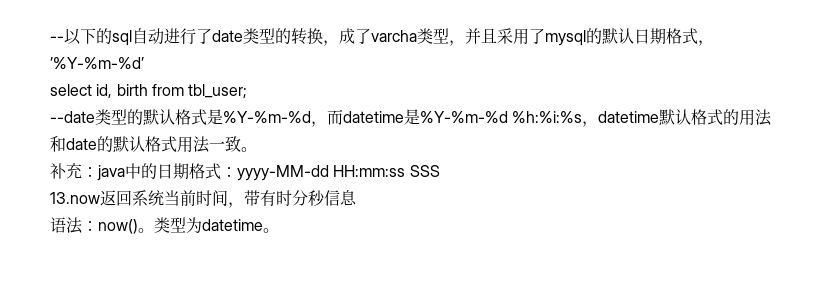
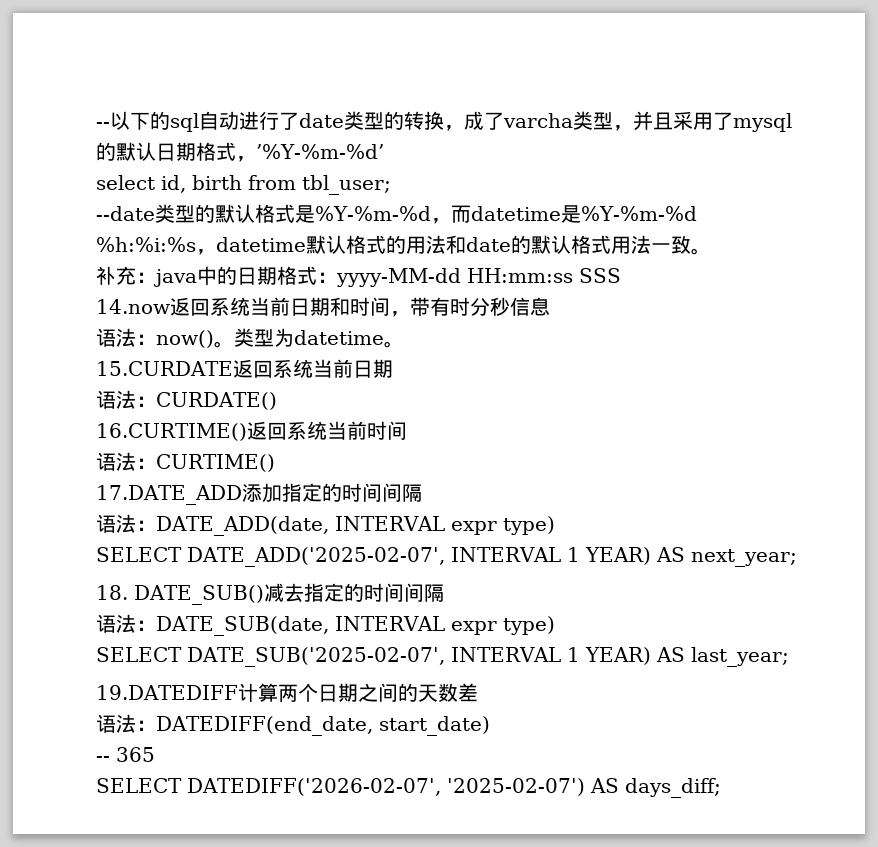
- 13.now返回系统当前时间，带有时分秒信息
+ 14.now返回系统当前日期和时间，带有时分秒信息
+ 15.CURDATE返回系统当前日期
+ 语法：CURDATE()
+ 16.CURTIME()返回系统当前时间
+ 语法：CURTIME()
+ 17.DATE_ADD添加指定的时间间隔
+ 语法：DATE_ADD(date, INTERVAL expr type)
+ SELECT DATE_ADD('2025-02-07', INTERVAL 1 YEAR) AS next_year;
+ 18. DATE_SUB()减去指定的时间间隔
+ 语法：DATE_SUB(date, INTERVAL expr type)
+ SELECT DATE_SUB('2025-02-07', INTERVAL 1 YEAR) AS last_year;
+ 19.DATEDIFF计算两个日期之间的天数差
+ 语法：DATEDIFF(end_date, start_date)
+ -- 365
+ SELECT DATEDIFF('2026-02-07', '2025-02-07') AS days_diff;

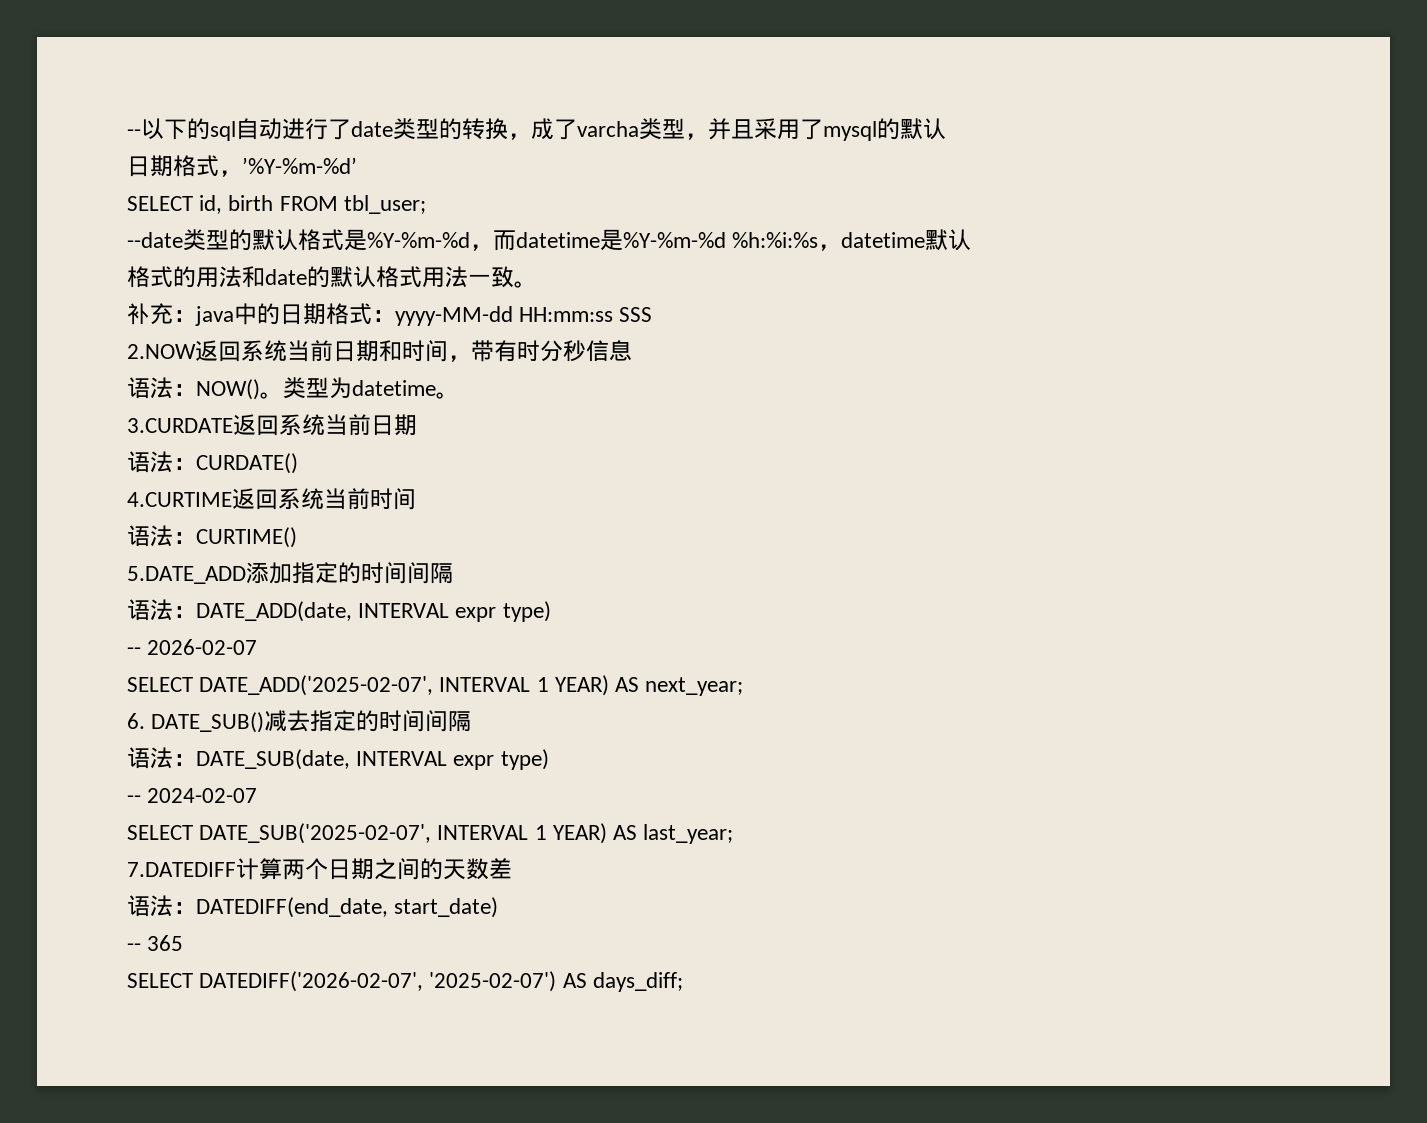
- --以下的sql自动进行了date类型的转换，成了varcha类型，并且采用了mysql的默认日期格式，’%Y-%m-%d’
+ --以下的sql自动进行了date类型的转换，成了varcha类型，并且采用了mysql的默认
+ 日期格式，’%Y-%m-%d’
- select id, birth from tbl_user;
+ SELECT id, birth FROM tbl_user;
- --date类型的默认格式是%Y-%m-%d，而datetime是%Y-%m-%d %h:%i:%s，datetime默认格式的用法和date的默认格式用法一致。
+ --date类型的默认格式是%Y-%m-%d，而datetime是%Y-%m-%d %h:%i:%s，datetime默认
+ 格式的用法和date的默认格式用法一致。
- 14.now返回系统当前日期和时间，带有时分秒信息
+ 2.NOW返回系统当前日期和时间，带有时分秒信息
- 语法：now()。
+ 语法：NOW()。
- 15.CURDATE返回系统当前日期
+ 3.CURDATE返回系统当前日期
- 16.CURTIME()返回系统当前时间
+ 4.CURTIME返回系统当前时间
- 17.DATE_ADD添加指定的时间间隔
+ 5.DATE_ADD添加指定的时间间隔
+ -- 2026-02-07
- 18. DATE_SUB()减去指定的时间间隔
+ 6. DATE_SUB()减去指定的时间间隔
+ -- 2024-02-07
- 19.DATEDIFF计算两个日期之间的天数差
+ 7.DATEDIFF计算两个日期之间的天数差

